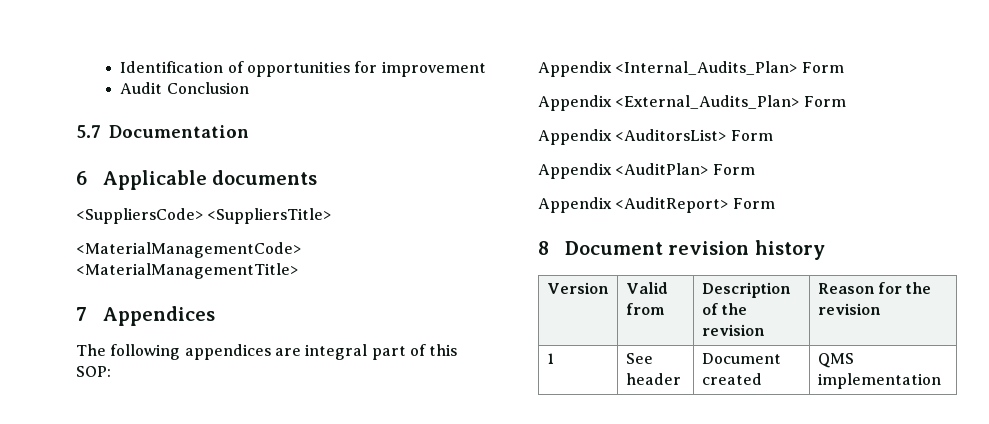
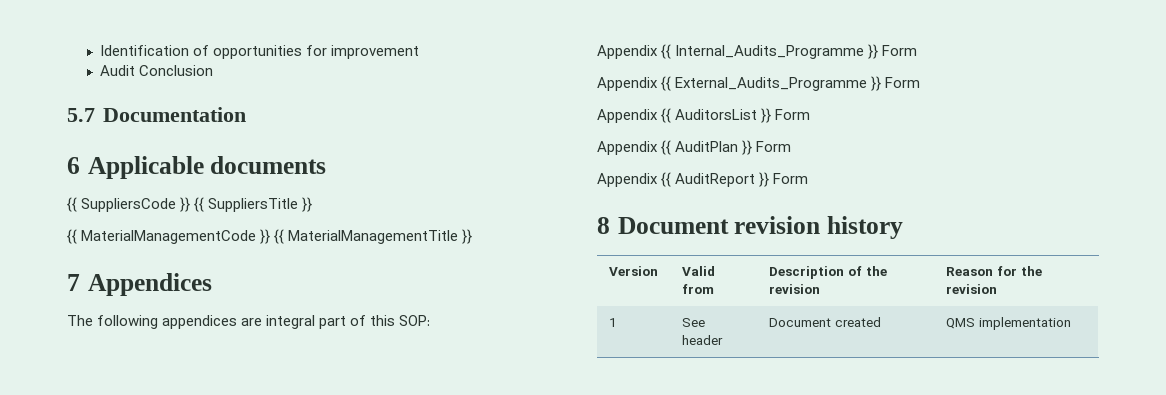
- <SuppliersCode> <SuppliersTitle>
- <MaterialManagementCode> <MaterialManagementTitle>
+ {{ SuppliersCode }} {{ SuppliersTitle }}
+ {{ MaterialManagementCode }} {{ MaterialManagementTitle }}
- Appendix <Internal_Audits_Plan> Form
- Appendix <External_Audits_Plan> Form
- Appendix <AuditorsList> Form
- Appendix <AuditPlan> Form
- Appendix <AuditReport> Form
+ Appendix {{ Internal_Audits_Programme }} Form
+ Appendix {{ External_Audits_Programme }} Form
+ Appendix {{ AuditorsList }} Form
+ Appendix {{ AuditPlan }} Form
+ Appendix {{ AuditReport }} Form

